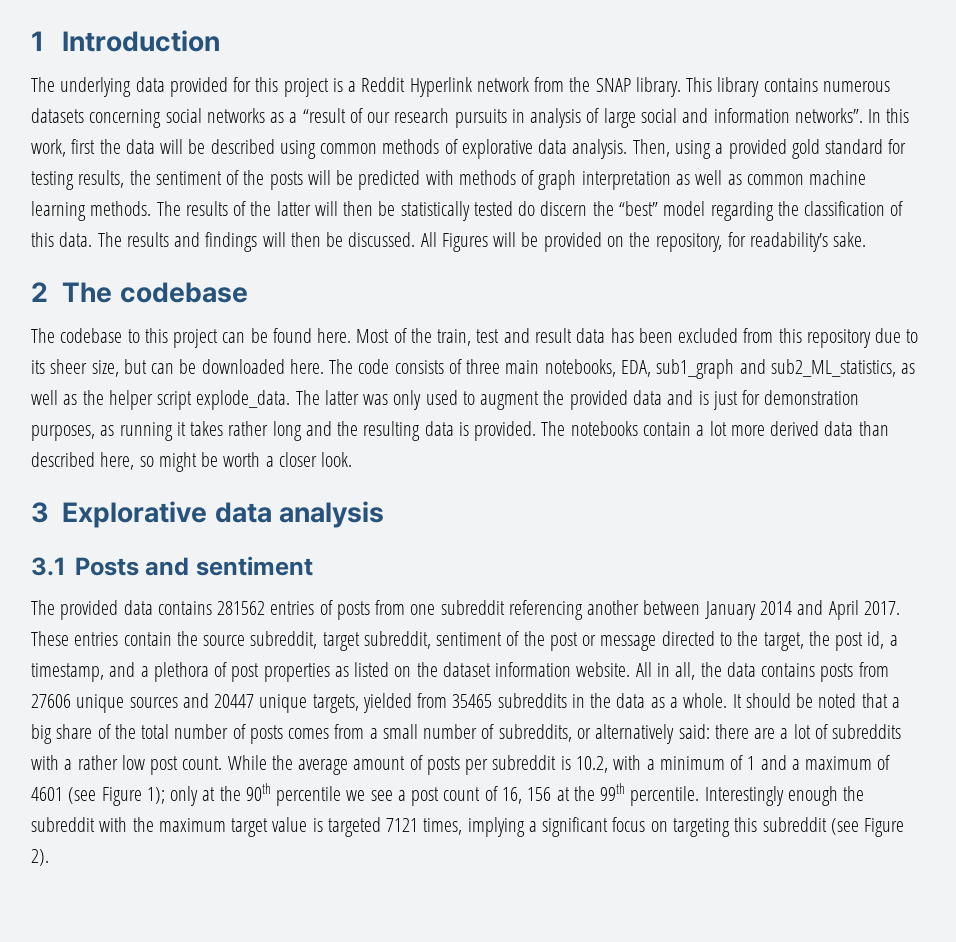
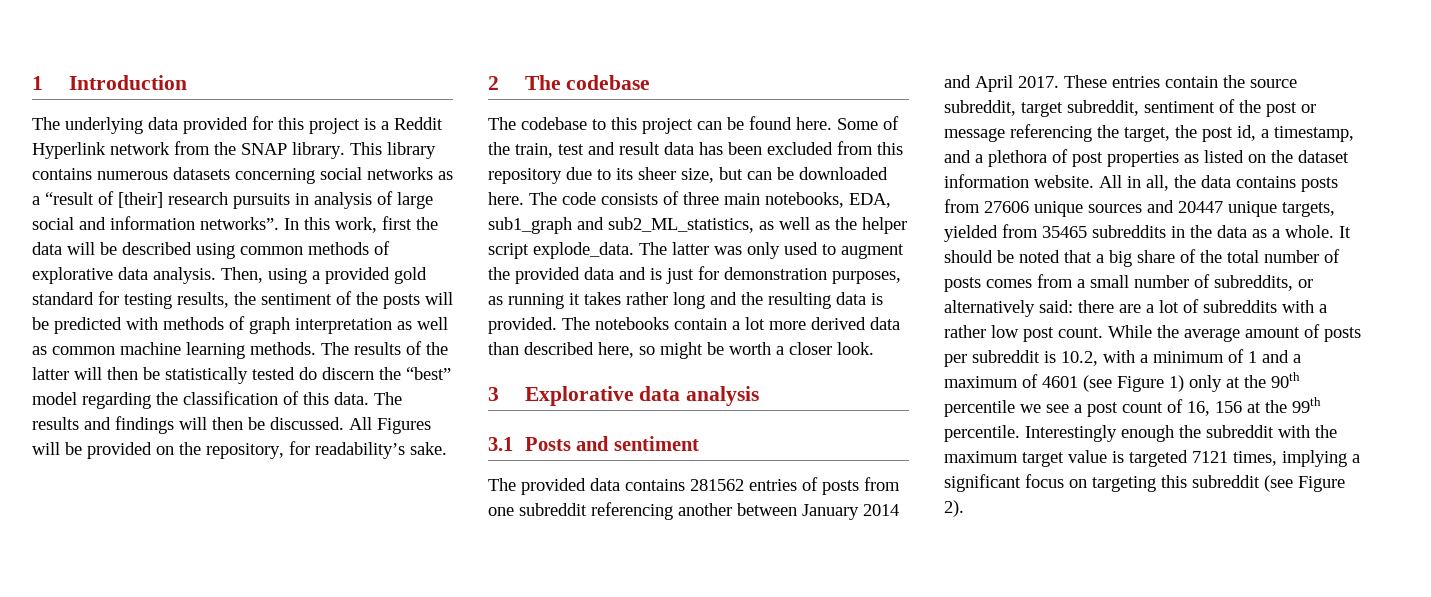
- This library contains numerous datasets concerning social networks as a “result of our research pursuits in analysis of large social and information networks”.
+ This library contains numerous datasets concerning social networks as a “result of [their] research pursuits in analysis of large social and information networks”.
- Most of the train, test and result data has been excluded from this repository due to its sheer size, but can be downloaded here.
+ Some of the train, test and result data has been excluded from this repository due to its sheer size, but can be downloaded here.
- These entries contain the source subreddit, target subreddit, sentiment of the post or message directed to the target, the post id, a timestamp, and a plethora of post properties as listed on the dataset information website.
+ These entries contain the source subreddit, target subreddit, sentiment of the post or message referencing the target, the post id, a timestamp, and a plethora of post properties as listed on the dataset information website.
- While the average amount of posts per subreddit is 10.2, with a minimum of 1 and a maximum of 4601 (see Figure 1); only at the 90th percentile we see a post count of 16, 156 at the 99th percentile.
+ While the average amount of posts per subreddit is 10.2, with a minimum of 1 and a maximum of 4601 (see Figure 1) only at the 90th percentile we see a post count of 16, 156 at the 99th percentile.

